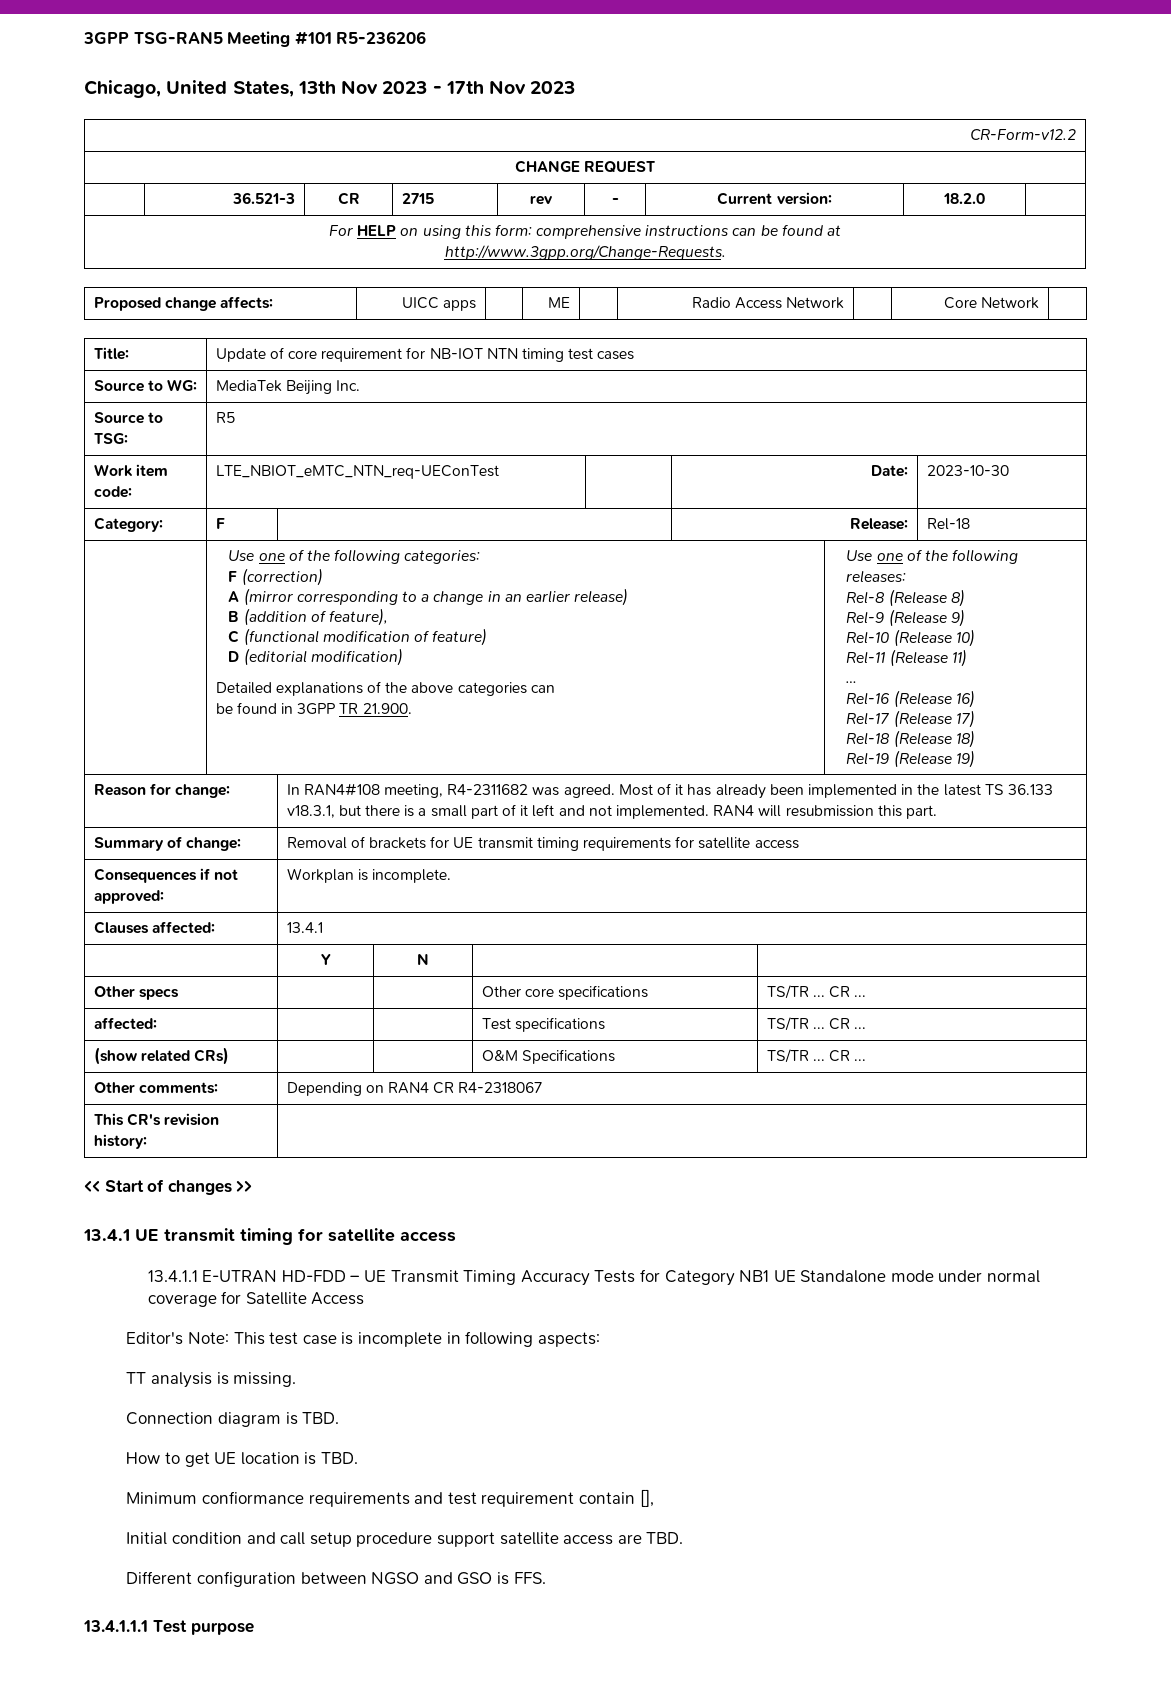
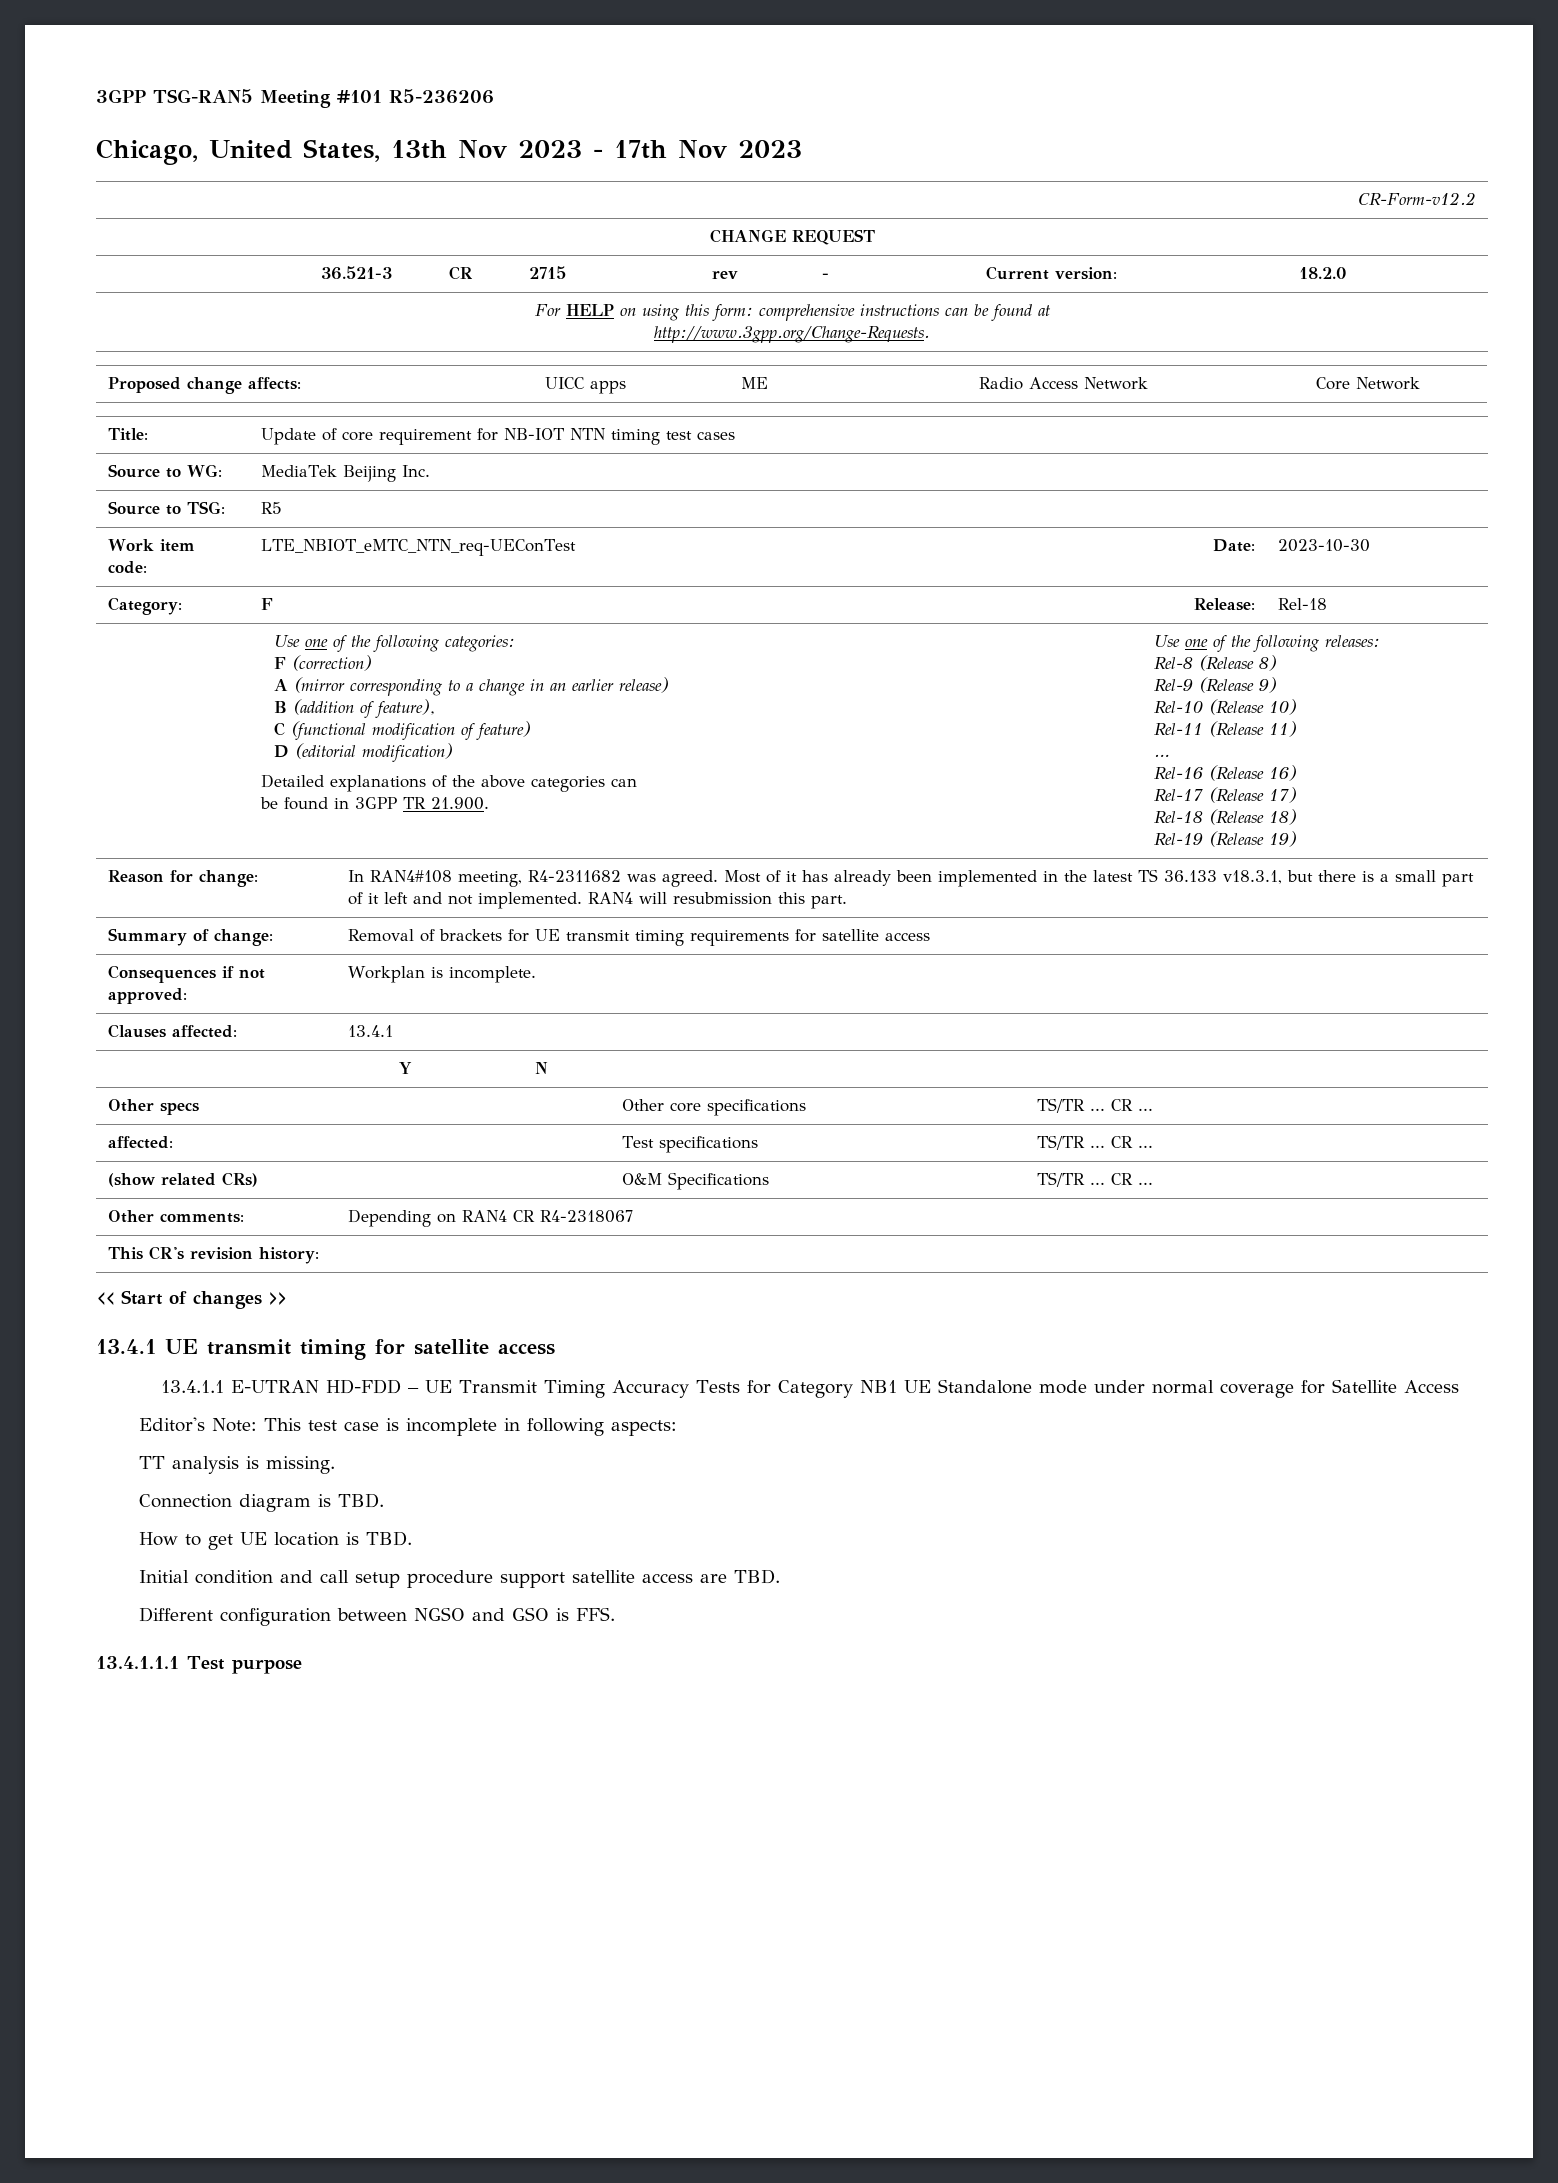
- Minimum confiormance requirements and test requirement contain [],

